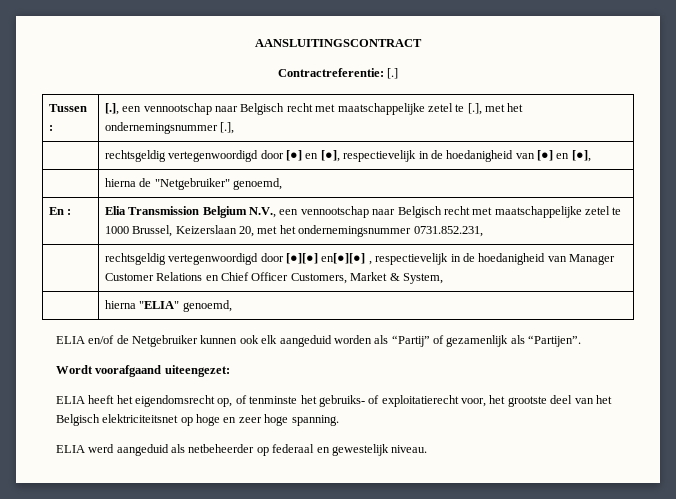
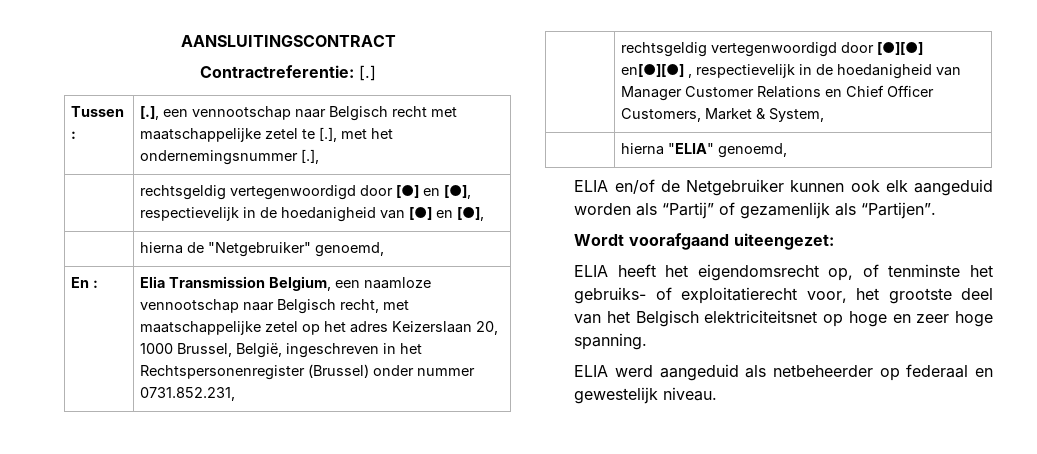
- En : | Elia Transmission Belgium N.V., een vennootschap naar Belgisch recht met maatschappelijke zetel te 1000 Brussel, Keizerslaan 20, met het ondernemingsnummer 0731.852.231,
+ En : | Elia Transmission Belgium, een naamloze vennootschap naar Belgisch recht, met maatschappelijke zetel op het adres Keizerslaan 20, 1000 Brussel, België, ingeschreven in het Rechtspersonenregister (Brussel) onder nummer 0731.852.231,

